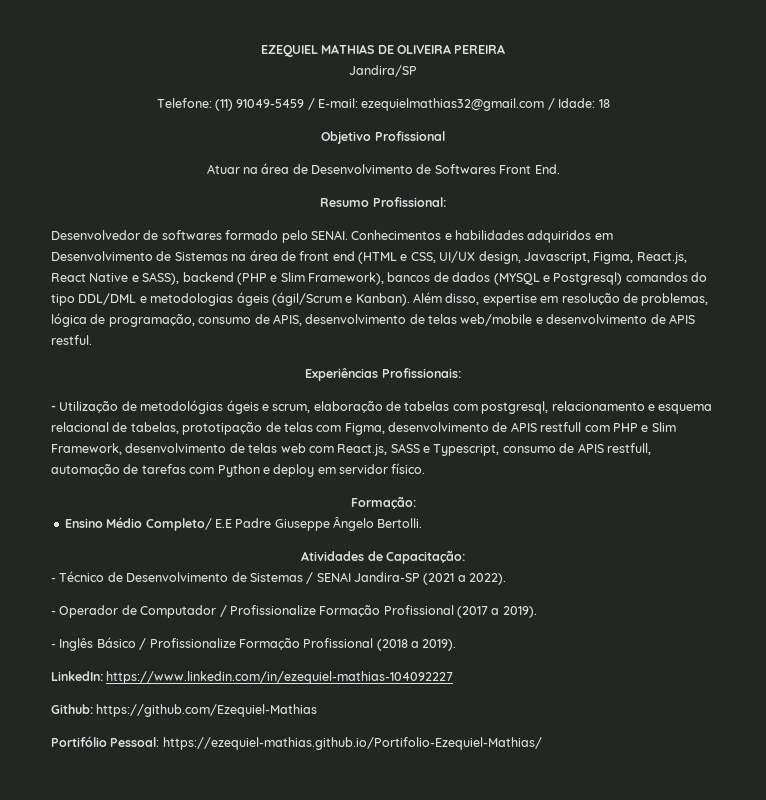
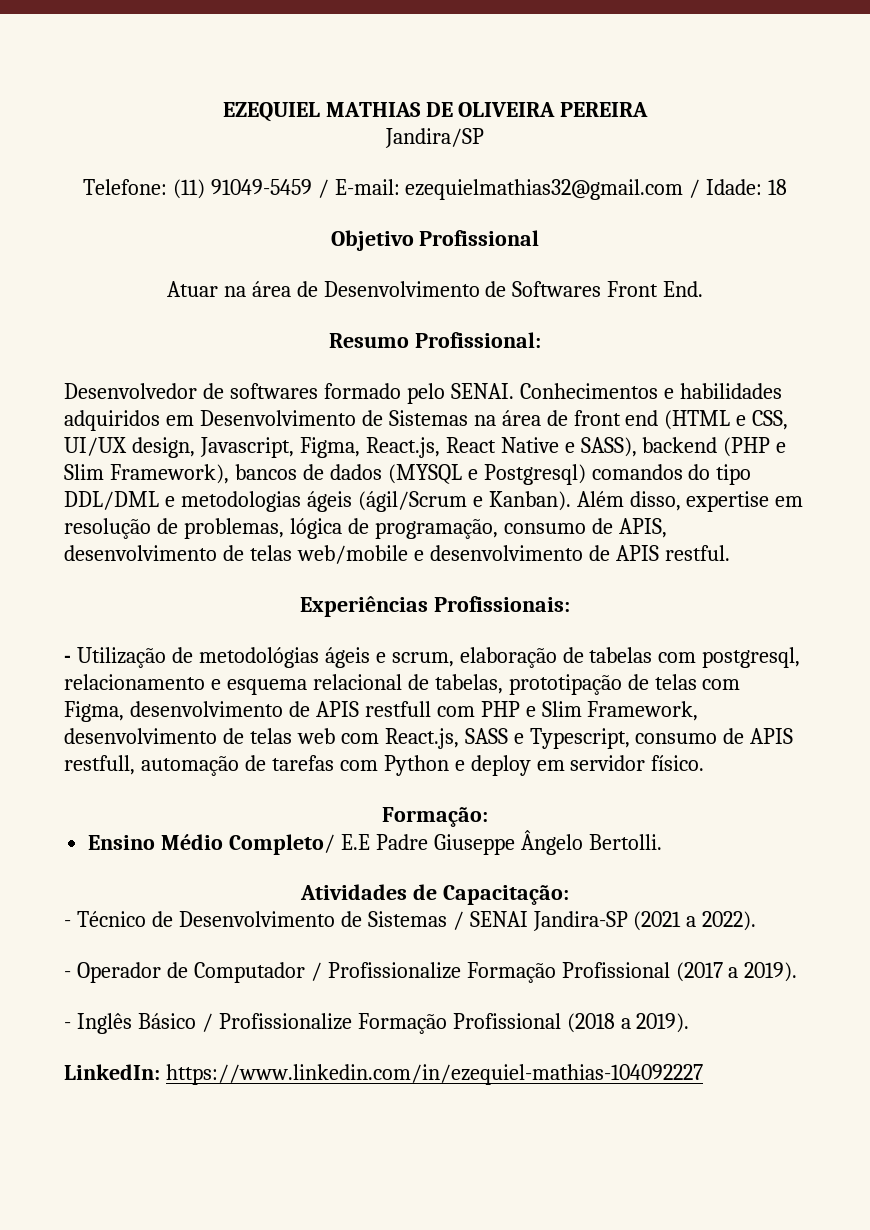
- Github: https://github.com/Ezequiel-Mathias
- Portifólio Pessoal: https://ezequiel-mathias.github.io/Portifolio-Ezequiel-Mathias/

